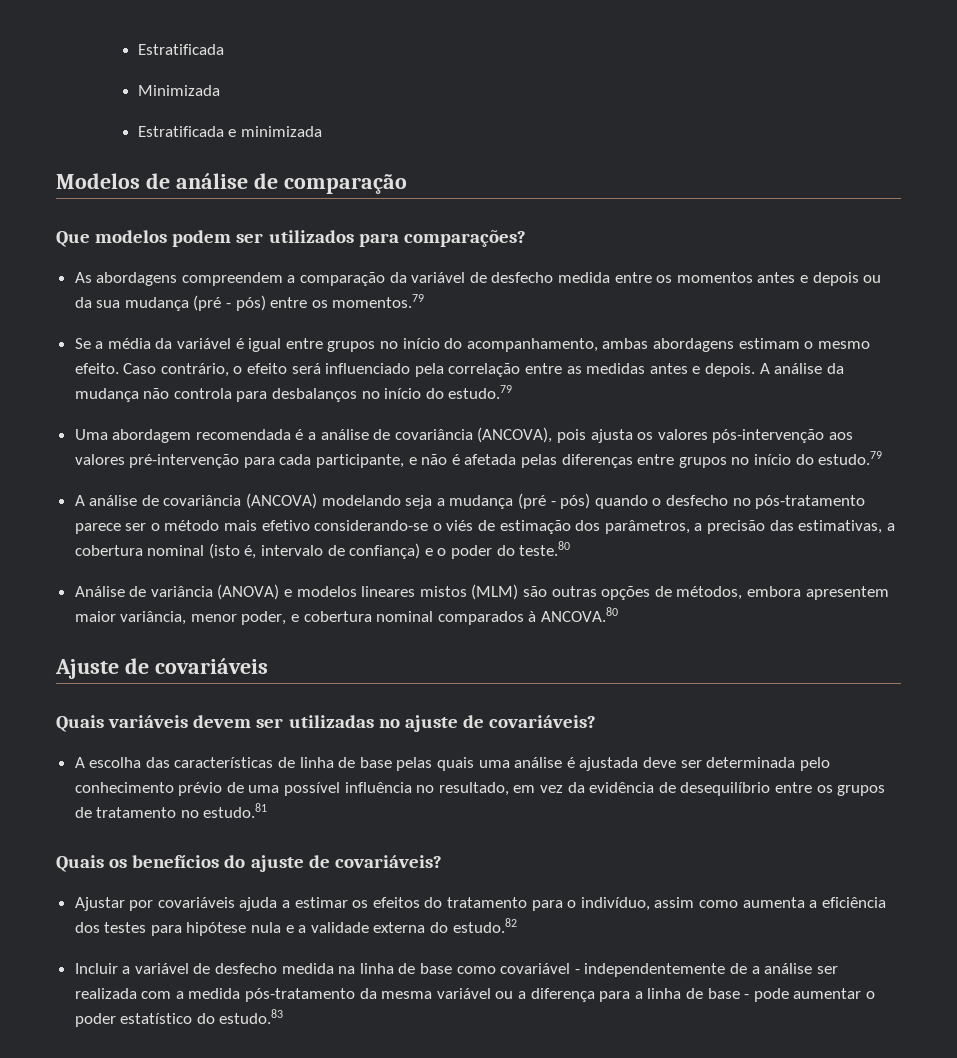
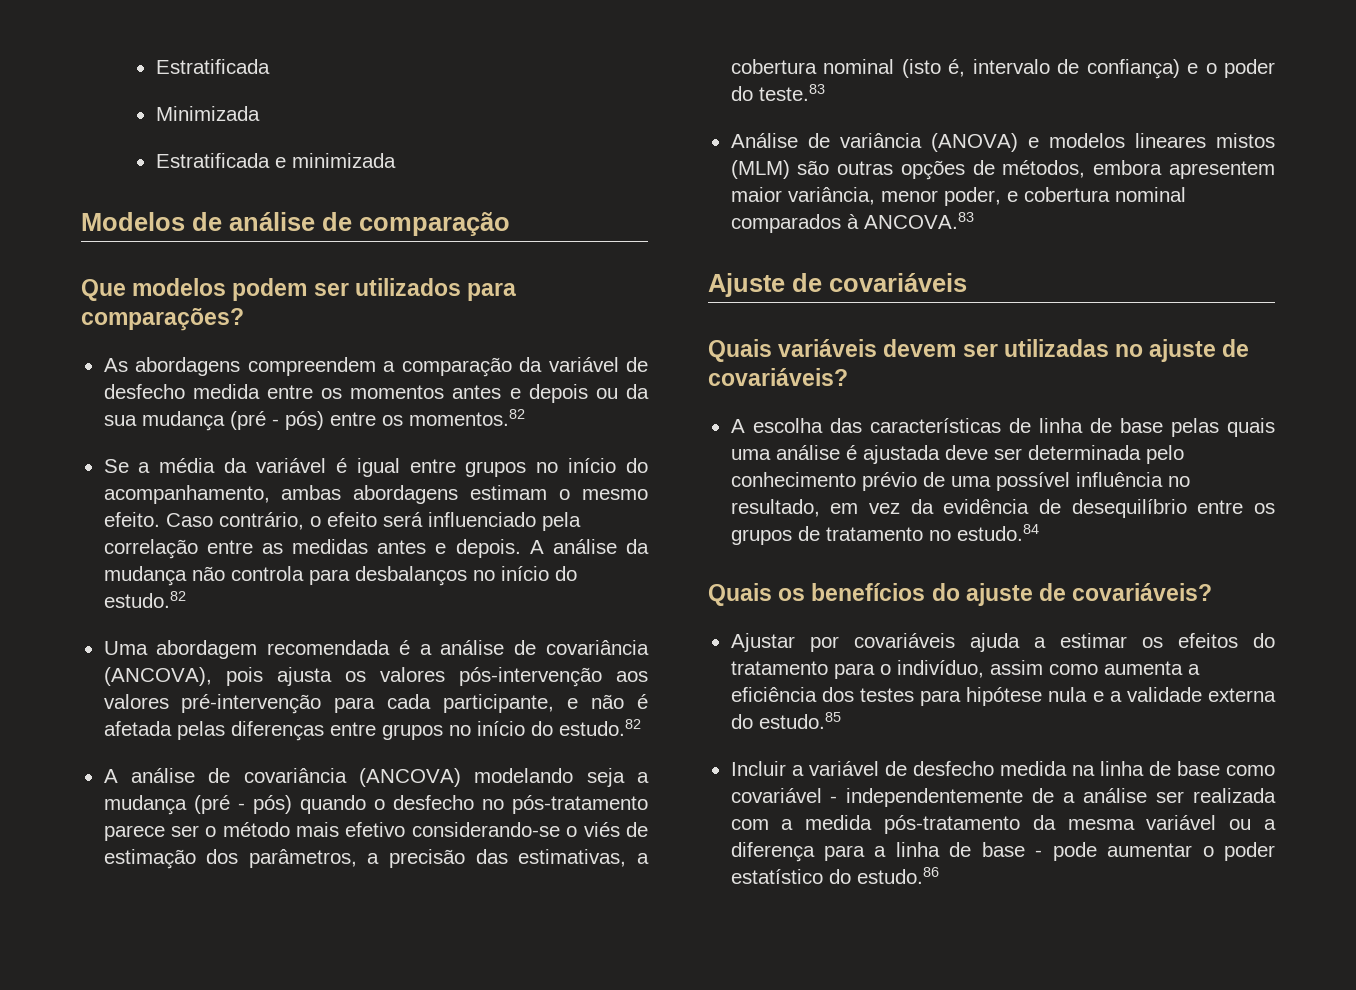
- As abordagens compreendem a comparação da variável de desfecho medida entre os momentos antes e depois ou da sua mudança (pré - pós) entre os momentos.79
+ As abordagens compreendem a comparação da variável de desfecho medida entre os momentos antes e depois ou da sua mudança (pré - pós) entre os momentos.82
- A análise da mudança não controla para desbalanços no início do estudo.79
+ A análise da mudança não controla para desbalanços no início do estudo.82
- Uma abordagem recomendada é a análise de covariância (ANCOVA), pois ajusta os valores pós-intervenção aos valores pré-intervenção para cada participante, e não é afetada pelas diferenças entre grupos no início do estudo.79
+ Uma abordagem recomendada é a análise de covariância (ANCOVA), pois ajusta os valores pós-intervenção aos valores pré-intervenção para cada participante, e não é afetada pelas diferenças entre grupos no início do estudo.82
- A análise de covariância (ANCOVA) modelando seja a mudança (pré - pós) quando o desfecho no pós-tratamento parece ser o método mais efetivo considerando-se o viés de estimação dos parâmetros, a precisão das estimativas, a cobertura nominal (isto é, intervalo de confiança) e o poder do teste.80
+ A análise de covariância (ANCOVA) modelando seja a mudança (pré - pós) quando o desfecho no pós-tratamento parece ser o método mais efetivo considerando-se o viés de estimação dos parâmetros, a precisão das estimativas, a cobertura nominal (isto é, intervalo de confiança) e o poder do teste.83
- Análise de variância (ANOVA) e modelos lineares mistos (MLM) são outras opções de métodos, embora apresentem maior variância, menor poder, e cobertura nominal comparados à ANCOVA.80
+ Análise de variância (ANOVA) e modelos lineares mistos (MLM) são outras opções de métodos, embora apresentem maior variância, menor poder, e cobertura nominal comparados à ANCOVA.83
- A escolha das características de linha de base pelas quais uma análise é ajustada deve ser determinada pelo conhecimento prévio de uma possível influência no resultado, em vez da evidência de desequilíbrio entre os grupos de tratamento no estudo.81
+ A escolha das características de linha de base pelas quais uma análise é ajustada deve ser determinada pelo conhecimento prévio de uma possível influência no resultado, em vez da evidência de desequilíbrio entre os grupos de tratamento no estudo.84
- Ajustar por covariáveis ajuda a estimar os efeitos do tratamento para o indivíduo, assim como aumenta a eficiência dos testes para hipótese nula e a validade externa do estudo.82
+ Ajustar por covariáveis ajuda a estimar os efeitos do tratamento para o indivíduo, assim como aumenta a eficiência dos testes para hipótese nula e a validade externa do estudo.85
- Incluir a variável de desfecho medida na linha de base como covariável - independentemente de a análise ser realizada com a medida pós-tratamento da mesma variável ou a diferença para a linha de base - pode aumentar o poder estatístico do estudo.83
+ Incluir a variável de desfecho medida na linha de base como covariável - independentemente de a análise ser realizada com a medida pós-tratamento da mesma variável ou a diferença para a linha de base - pode aumentar o poder estatístico do estudo.86

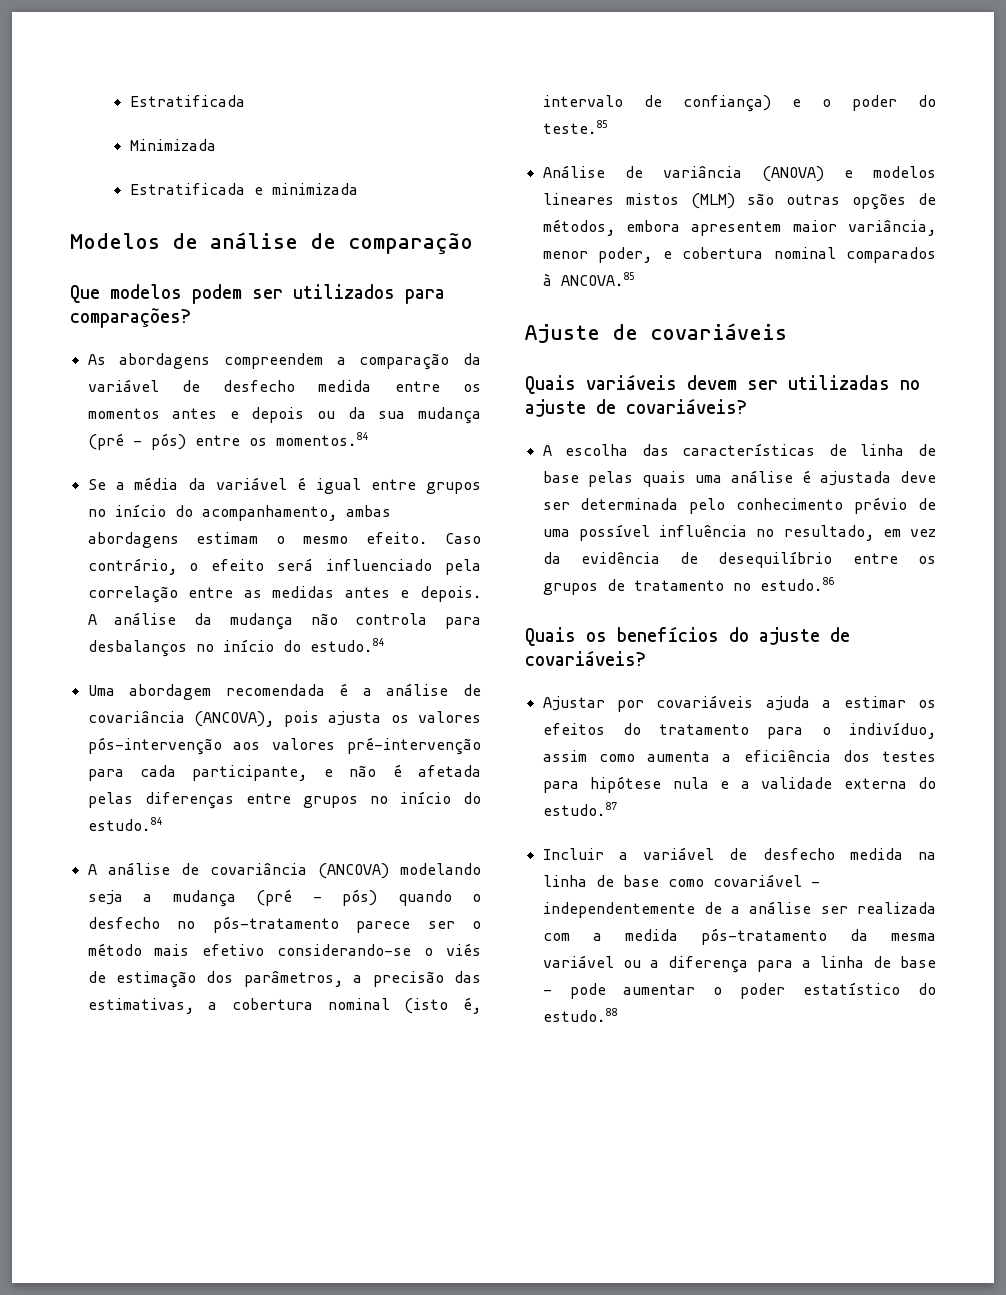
- As abordagens compreendem a comparação da variável de desfecho medida entre os momentos antes e depois ou da sua mudança (pré - pós) entre os momentos.82
+ As abordagens compreendem a comparação da variável de desfecho medida entre os momentos antes e depois ou da sua mudança (pré - pós) entre os momentos.84
- A análise da mudança não controla para desbalanços no início do estudo.82
+ A análise da mudança não controla para desbalanços no início do estudo.84
- Uma abordagem recomendada é a análise de covariância (ANCOVA), pois ajusta os valores pós-intervenção aos valores pré-intervenção para cada participante, e não é afetada pelas diferenças entre grupos no início do estudo.82
+ Uma abordagem recomendada é a análise de covariância (ANCOVA), pois ajusta os valores pós-intervenção aos valores pré-intervenção para cada participante, e não é afetada pelas diferenças entre grupos no início do estudo.84
- A análise de covariância (ANCOVA) modelando seja a mudança (pré - pós) quando o desfecho no pós-tratamento parece ser o método mais efetivo considerando-se o viés de estimação dos parâmetros, a precisão das estimativas, a cobertura nominal (isto é, intervalo de confiança) e o poder do teste.83
+ A análise de covariância (ANCOVA) modelando seja a mudança (pré - pós) quando o desfecho no pós-tratamento parece ser o método mais efetivo considerando-se o viés de estimação dos parâmetros, a precisão das estimativas, a cobertura nominal (isto é, intervalo de confiança) e o poder do teste.85
- Análise de variância (ANOVA) e modelos lineares mistos (MLM) são outras opções de métodos, embora apresentem maior variância, menor poder, e cobertura nominal comparados à ANCOVA.83
+ Análise de variância (ANOVA) e modelos lineares mistos (MLM) são outras opções de métodos, embora apresentem maior variância, menor poder, e cobertura nominal comparados à ANCOVA.85
- A escolha das características de linha de base pelas quais uma análise é ajustada deve ser determinada pelo conhecimento prévio de uma possível influência no resultado, em vez da evidência de desequilíbrio entre os grupos de tratamento no estudo.84
+ A escolha das características de linha de base pelas quais uma análise é ajustada deve ser determinada pelo conhecimento prévio de uma possível influência no resultado, em vez da evidência de desequilíbrio entre os grupos de tratamento no estudo.86
- Ajustar por covariáveis ajuda a estimar os efeitos do tratamento para o indivíduo, assim como aumenta a eficiência dos testes para hipótese nula e a validade externa do estudo.85
+ Ajustar por covariáveis ajuda a estimar os efeitos do tratamento para o indivíduo, assim como aumenta a eficiência dos testes para hipótese nula e a validade externa do estudo.87
- Incluir a variável de desfecho medida na linha de base como covariável - independentemente de a análise ser realizada com a medida pós-tratamento da mesma variável ou a diferença para a linha de base - pode aumentar o poder estatístico do estudo.86
+ Incluir a variável de desfecho medida na linha de base como covariável - independentemente de a análise ser realizada com a medida pós-tratamento da mesma variável ou a diferença para a linha de base - pode aumentar o poder estatístico do estudo.88

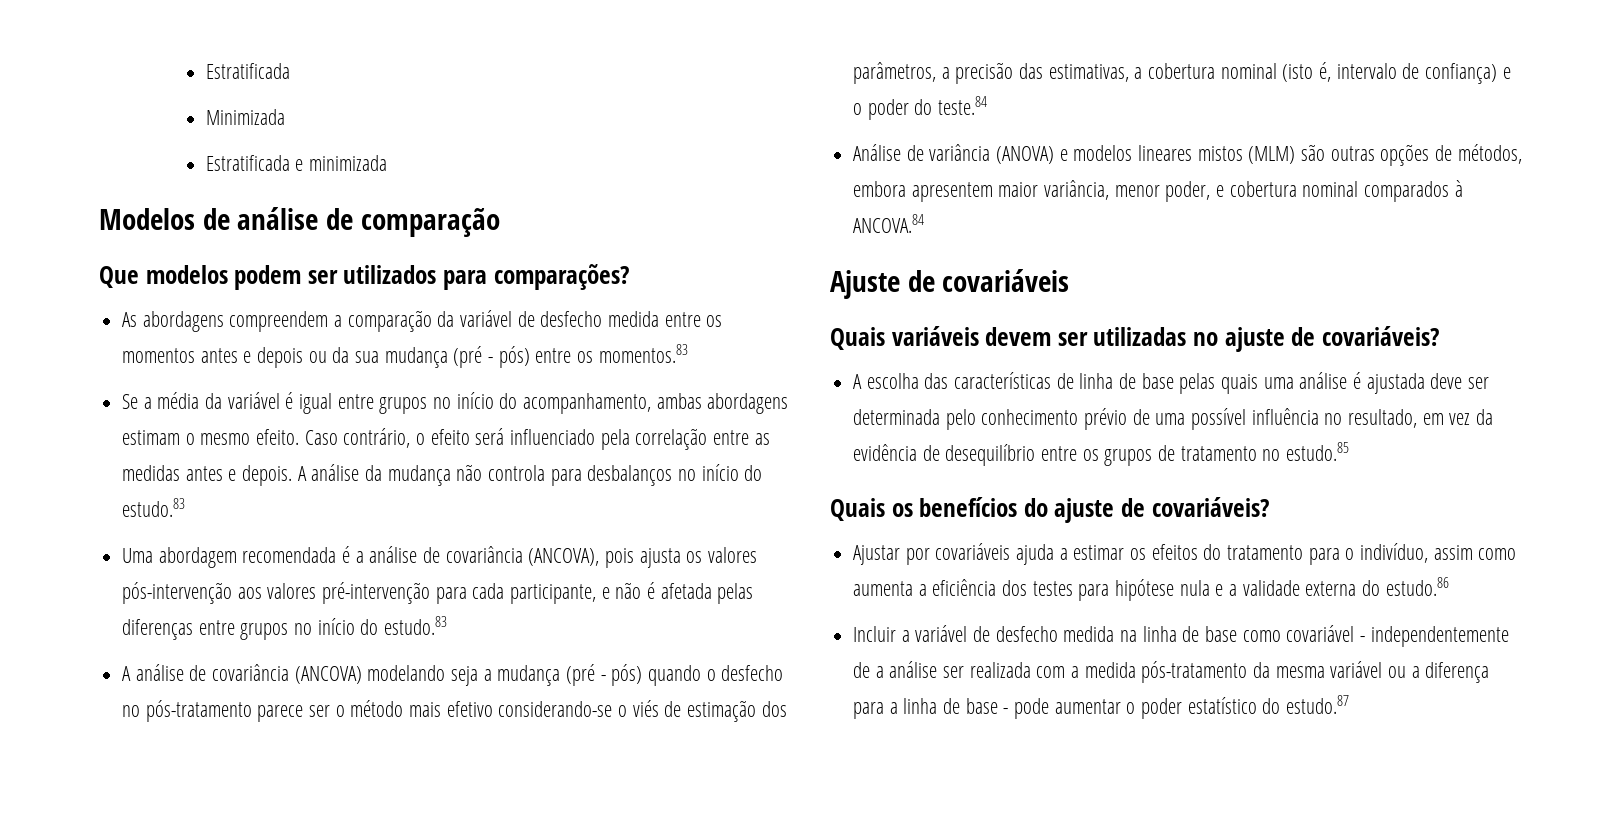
- As abordagens compreendem a comparação da variável de desfecho medida entre os momentos antes e depois ou da sua mudança (pré - pós) entre os momentos.84
+ As abordagens compreendem a comparação da variável de desfecho medida entre os momentos antes e depois ou da sua mudança (pré - pós) entre os momentos.83
- A análise da mudança não controla para desbalanços no início do estudo.84
+ A análise da mudança não controla para desbalanços no início do estudo.83
- Uma abordagem recomendada é a análise de covariância (ANCOVA), pois ajusta os valores pós-intervenção aos valores pré-intervenção para cada participante, e não é afetada pelas diferenças entre grupos no início do estudo.84
+ Uma abordagem recomendada é a análise de covariância (ANCOVA), pois ajusta os valores pós-intervenção aos valores pré-intervenção para cada participante, e não é afetada pelas diferenças entre grupos no início do estudo.83
- A análise de covariância (ANCOVA) modelando seja a mudança (pré - pós) quando o desfecho no pós-tratamento parece ser o método mais efetivo considerando-se o viés de estimação dos parâmetros, a precisão das estimativas, a cobertura nominal (isto é, intervalo de confiança) e o poder do teste.85
+ A análise de covariância (ANCOVA) modelando seja a mudança (pré - pós) quando o desfecho no pós-tratamento parece ser o método mais efetivo considerando-se o viés de estimação dos parâmetros, a precisão das estimativas, a cobertura nominal (isto é, intervalo de confiança) e o poder do teste.84
- Análise de variância (ANOVA) e modelos lineares mistos (MLM) são outras opções de métodos, embora apresentem maior variância, menor poder, e cobertura nominal comparados à ANCOVA.85
+ Análise de variância (ANOVA) e modelos lineares mistos (MLM) são outras opções de métodos, embora apresentem maior variância, menor poder, e cobertura nominal comparados à ANCOVA.84
- A escolha das características de linha de base pelas quais uma análise é ajustada deve ser determinada pelo conhecimento prévio de uma possível influência no resultado, em vez da evidência de desequilíbrio entre os grupos de tratamento no estudo.86
+ A escolha das características de linha de base pelas quais uma análise é ajustada deve ser determinada pelo conhecimento prévio de uma possível influência no resultado, em vez da evidência de desequilíbrio entre os grupos de tratamento no estudo.85
- Ajustar por covariáveis ajuda a estimar os efeitos do tratamento para o indivíduo, assim como aumenta a eficiência dos testes para hipótese nula e a validade externa do estudo.87
+ Ajustar por covariáveis ajuda a estimar os efeitos do tratamento para o indivíduo, assim como aumenta a eficiência dos testes para hipótese nula e a validade externa do estudo.86
- Incluir a variável de desfecho medida na linha de base como covariável - independentemente de a análise ser realizada com a medida pós-tratamento da mesma variável ou a diferença para a linha de base - pode aumentar o poder estatístico do estudo.88
+ Incluir a variável de desfecho medida na linha de base como covariável - independentemente de a análise ser realizada com a medida pós-tratamento da mesma variável ou a diferença para a linha de base - pode aumentar o poder estatístico do estudo.87

